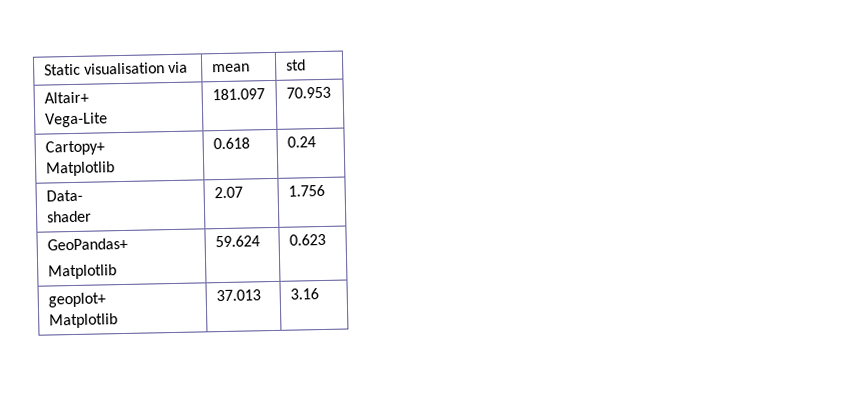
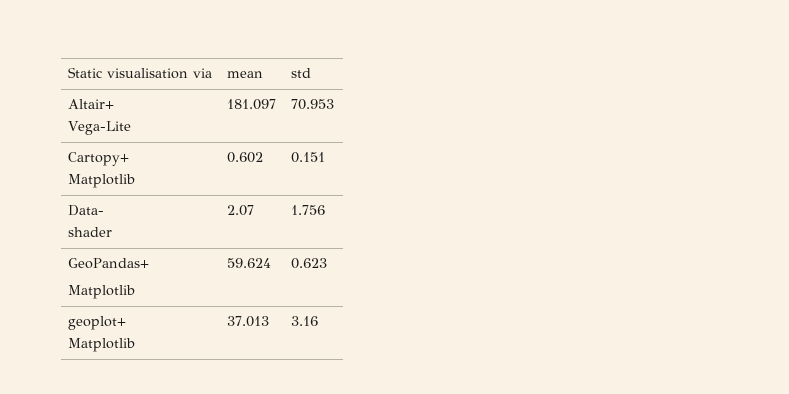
  Cartopy+
- Matplotlib | 0.618 | 0.24
+ Matplotlib | 0.602 | 0.151

